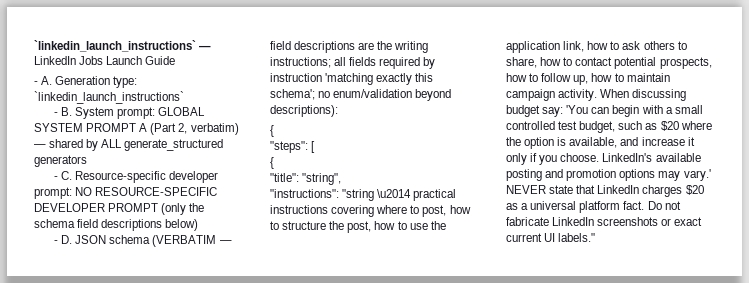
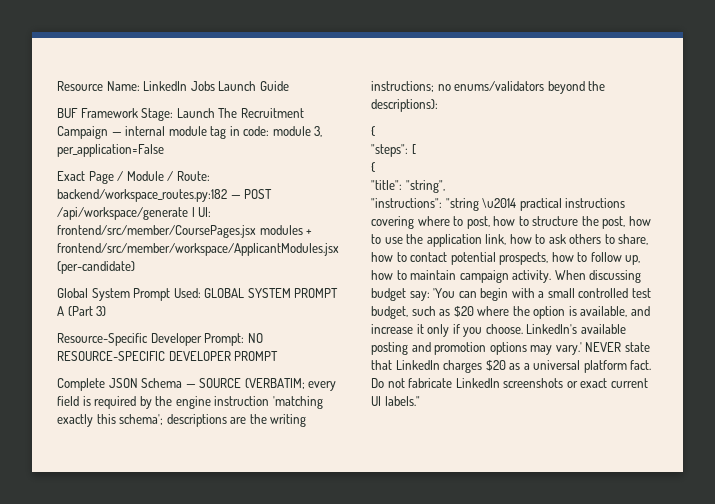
- `linkedin_launch_instructions` — LinkedIn Jobs Launch Guide
+ Resource Name: LinkedIn Jobs Launch Guide
- - A. Generation type: `linkedin_launch_instructions`
- - B. System prompt: GLOBAL SYSTEM PROMPT A (Part 2, verbatim) — shared by ALL generate_structured generators
- - C. Resource-specific developer prompt: NO RESOURCE-SPECIFIC DEVELOPER PROMPT (only the schema field descriptions below)
- - D. JSON schema (VERBATIM — field descriptions are the writing instructions; all fields required by instruction 'matching exactly this schema'; no enum/validation beyond descriptions):
+ BUF Framework Stage: Launch The Recruitment Campaign — internal module tag in code: module 3, per_application=False
+ Exact Page / Module / Route: backend/workspace_routes.py:182 — POST /api/workspace/generate | UI: frontend/src/member/CoursePages.jsx modules + frontend/src/member/workspace/ApplicantModules.jsx (per-candidate)
+ Global System Prompt Used: GLOBAL SYSTEM PROMPT A (Part 3)
+ Resource-Specific Developer Prompt: NO RESOURCE-SPECIFIC DEVELOPER PROMPT
+ Complete JSON Schema — SOURCE (VERBATIM; every field is required by the engine instruction 'matching exactly this schema'; descriptions are the writing instructions; no enums/validators beyond the descriptions):

